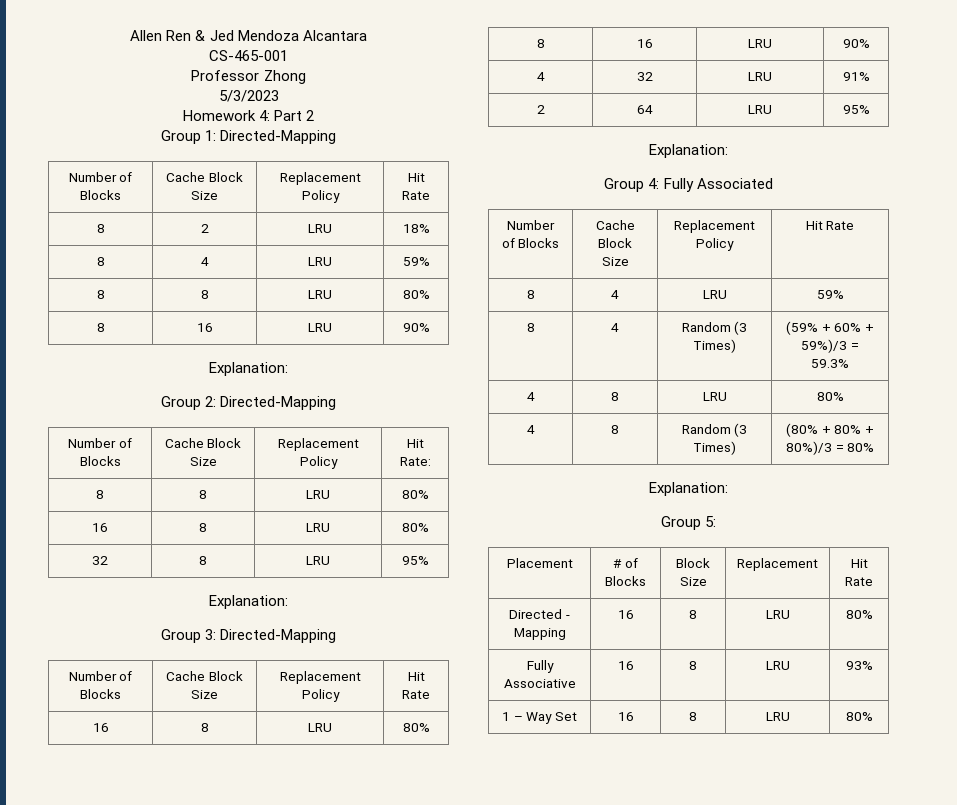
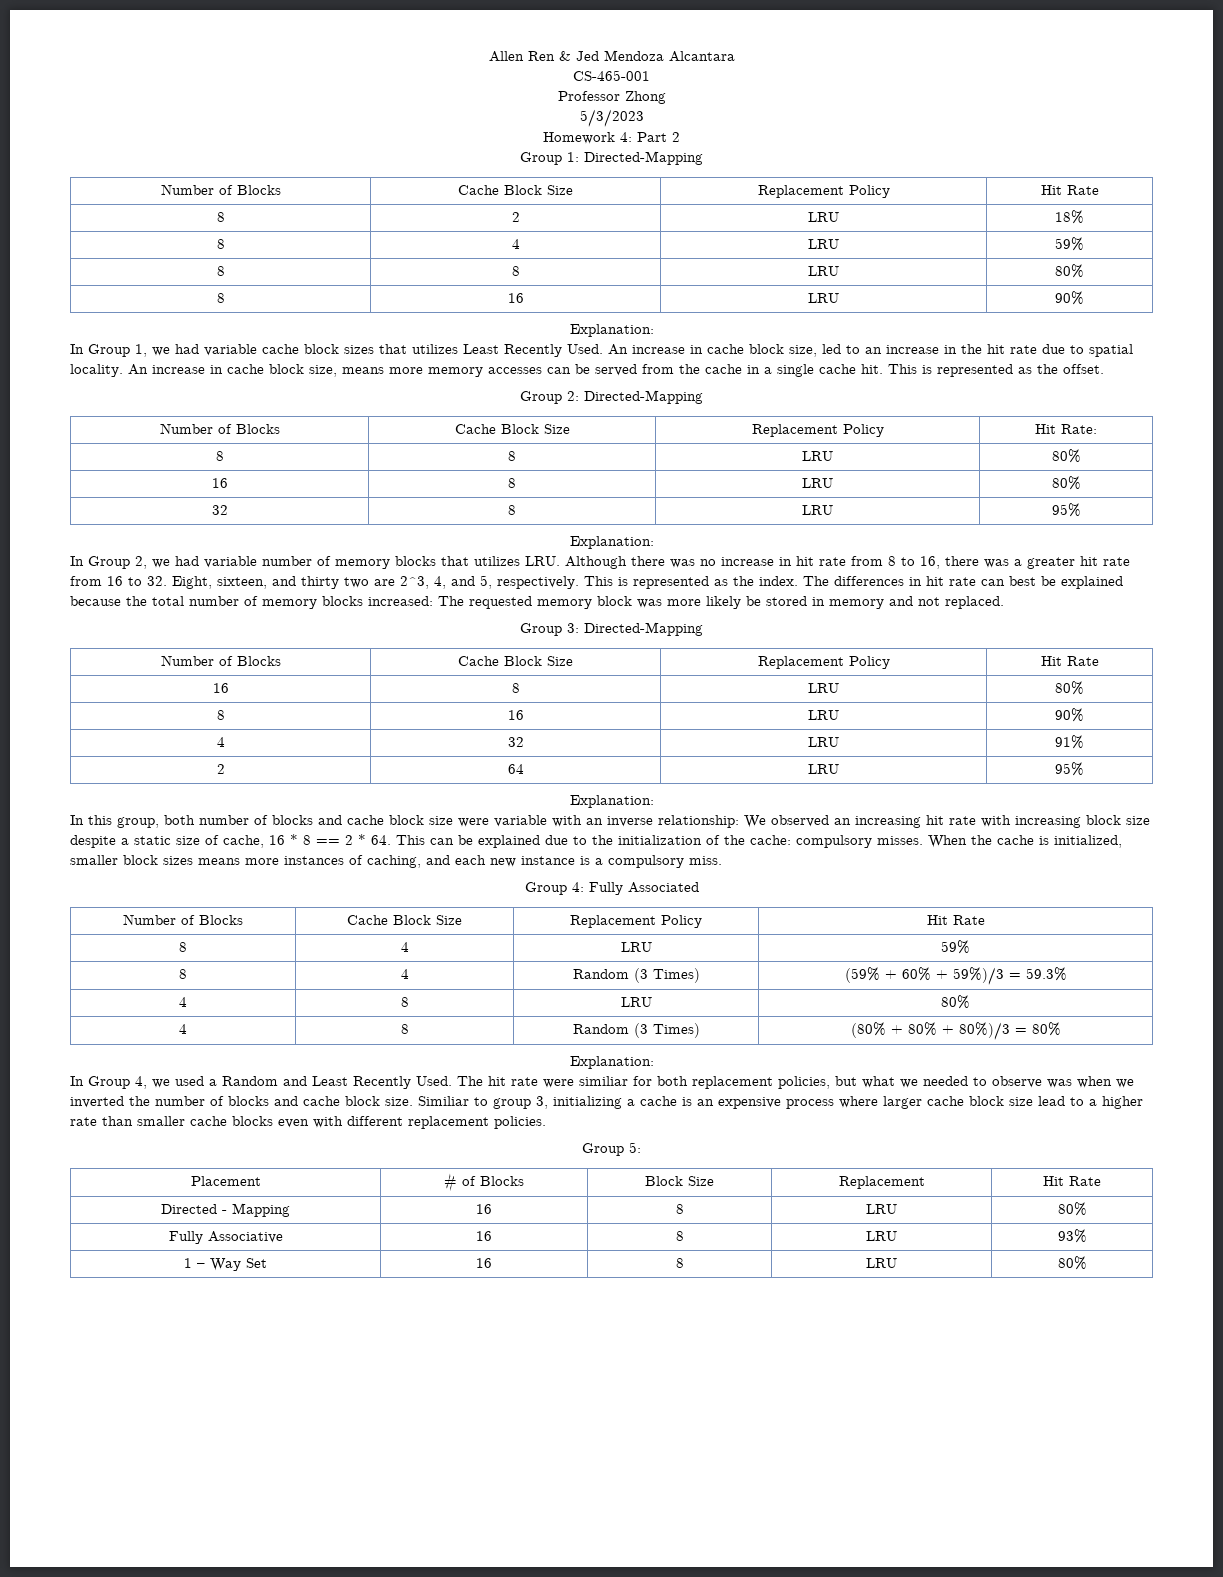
+ In Group 1, we had variable cache block sizes that utilizes Least Recently Used. An increase in cache block size, led to an increase in the hit rate due to spatial locality. An increase in cache block size, means more memory accesses can be served from the cache in a single cache hit. This is represented as the offset.
+ In Group 2, we had variable number of memory blocks that utilizes LRU. Although there was no increase in hit rate from 8 to 16, there was a greater hit rate from 16 to 32. Eight, sixteen, and thirty two are 2^3, 4, and 5, respectively. This is represented as the index. The differences in hit rate can best be explained because the total number of memory blocks increased: The requested memory block was more likely be stored in memory and not replaced.
+ In this group, both number of blocks and cache block size were variable with an inverse relationship: We observed an increasing hit rate with increasing block size despite a static size of cache, 16 * 8 == 2 * 64. This can be explained due to the initialization of the cache: compulsory misses. When the cache is initialized, smaller block sizes means more instances of caching, and each new instance is a compulsory miss.
+ In Group 4, we used a Random and Least Recently Used. The hit rate were similiar for both replacement policies, but what we needed to observe was when we inverted the number of blocks and cache block size. Similiar to group 3, initializing a cache is an expensive process where larger cache block size lead to a higher rate than smaller cache blocks even with different replacement policies.

